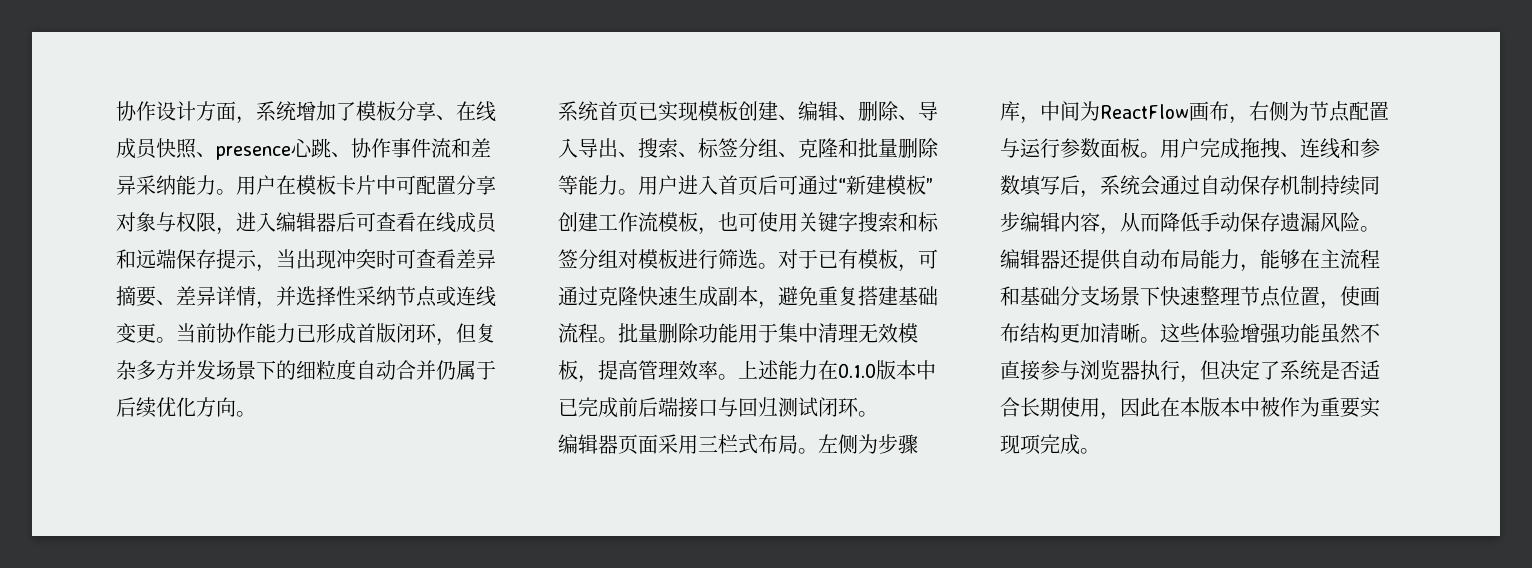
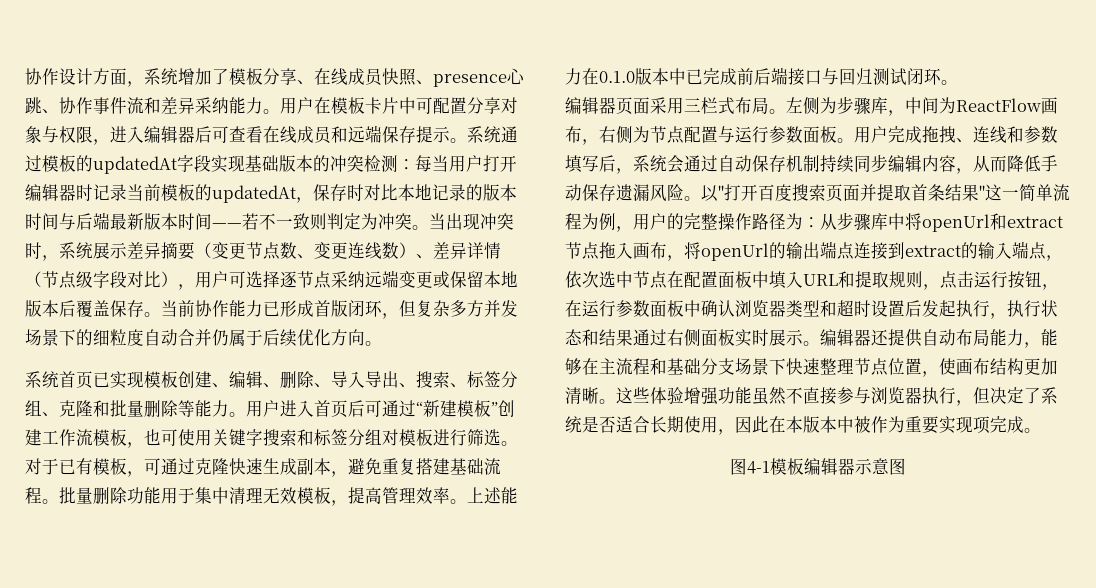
- 用户在模板卡片中可配置分享对象与权限，进入编辑器后可查看在线成员和远端保存提示，当出现冲突时可查看差异摘要、差异详情，并选择性采纳节点或连线变更。
+ 用户在模板卡片中可配置分享对象与权限，进入编辑器后可查看在线成员和远端保存提示。系统通过模板的updatedAt字段实现基础版本的冲突检测：每当用户打开编辑器时记录当前模板的updatedAt，保存时对比本地记录的版本时间与后端最新版本时间——若不一致则判定为冲突。当出现冲突时，系统展示差异摘要（变更节点数、变更连线数）、差异详情（节点级字段对比），用户可选择逐节点采纳远端变更或保留本地版本后覆盖保存。
+ 以"打开百度搜索页面并提取首条结果"这一简单流程为例，用户的完整操作路径为：从步骤库中将openUrl和extract节点拖入画布，将openUrl的输出端点连接到extract的输入端点，依次选中节点在配置面板中填入URL和提取规则，点击运行按钮，在运行参数面板中确认浏览器类型和超时设置后发起执行，执行状态和结果通过右侧面板实时展示。
+ 图4-1模板编辑器示意图

